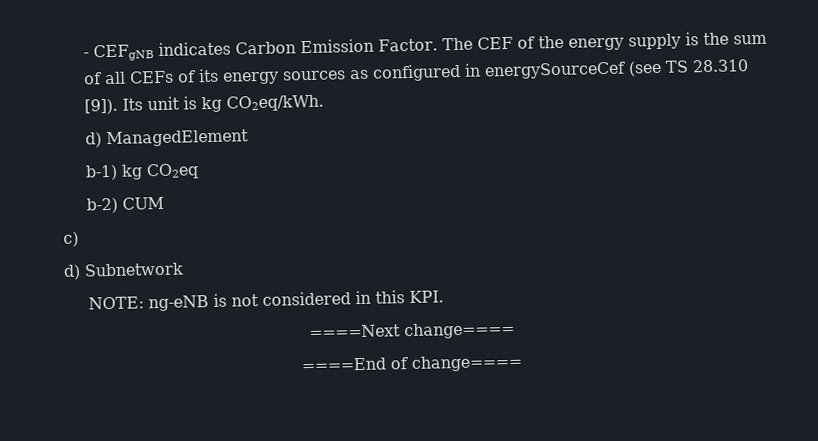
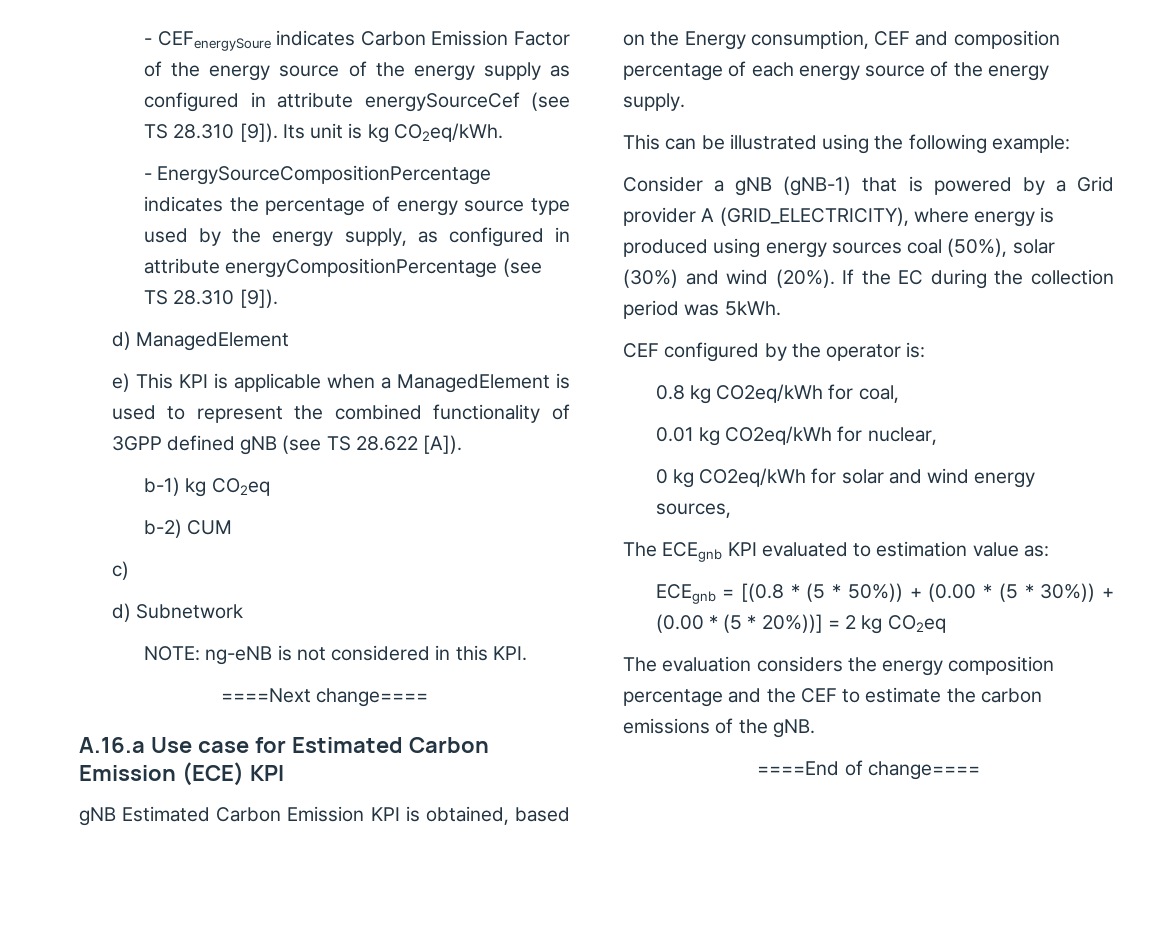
- - CEFgNB indicates Carbon Emission Factor. The CEF of the energy supply is the sum of all CEFs of its energy sources as configured in energySourceCef (see TS 28.310 [9]).
+ - CEFenergySoure indicates Carbon Emission Factor of the energy source of the energy supply as configured in attribute energySourceCef (see TS 28.310 [9]).
+ - EnergySourceCompositionPercentage indicates the percentage of energy source type used by the energy supply, as configured in attribute energyCompositionPercentage (see TS 28.310 [9]).
  d) ManagedElement
+ e) This KPI is applicable when a ManagedElement is used to represent the combined functionality of 3GPP defined gNB (see TS 28.622 [A]).
+ A.16.a Use case for Estimated Carbon Emission (ECE) KPI
+ gNB Estimated Carbon Emission KPI is obtained, based on the Energy consumption, CEF and composition percentage of each energy source of the energy supply.
+ This can be illustrated using the following example:
+ Consider a gNB (gNB-1) that is powered by a Grid provider A (GRID_ELECTRICITY), where energy is produced using energy sources coal (50%), solar (30%) and wind (20%). If the EC during the collection period was 5kWh.
+ CEF configured by the operator is:
+ 0.8 kg CO2eq/kWh for coal,
+ 0.01 kg CO2eq/kWh for nuclear,
+ 0 kg CO2eq/kWh for solar and wind energy sources,
+ The ECEgnb KPI evaluated to estimation value as:
+ ECEgnb = [(0.8 * (5 * 50%)) + (0.00 * (5 * 30%)) + (0.00 * (5 * 20%))] = 2 kg CO2eq
+ The evaluation considers the energy composition percentage and the CEF to estimate the carbon emissions of the gNB.

